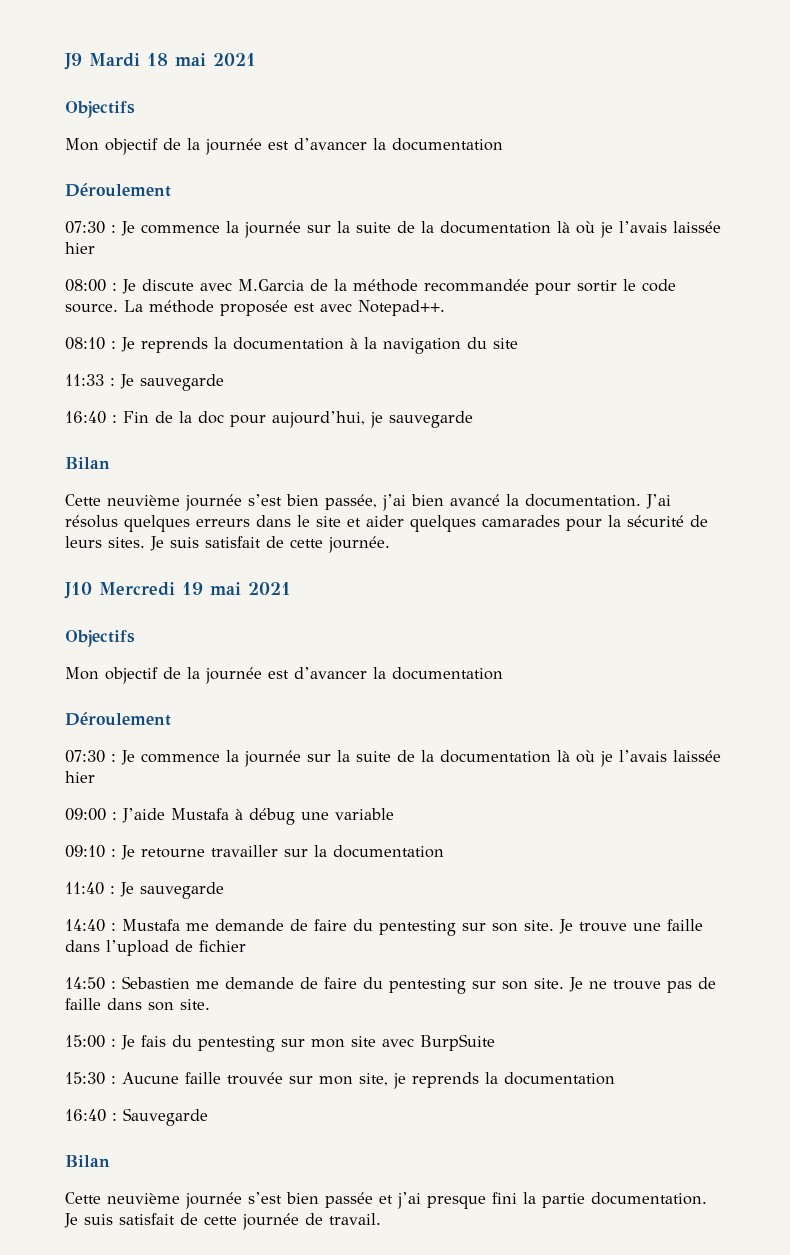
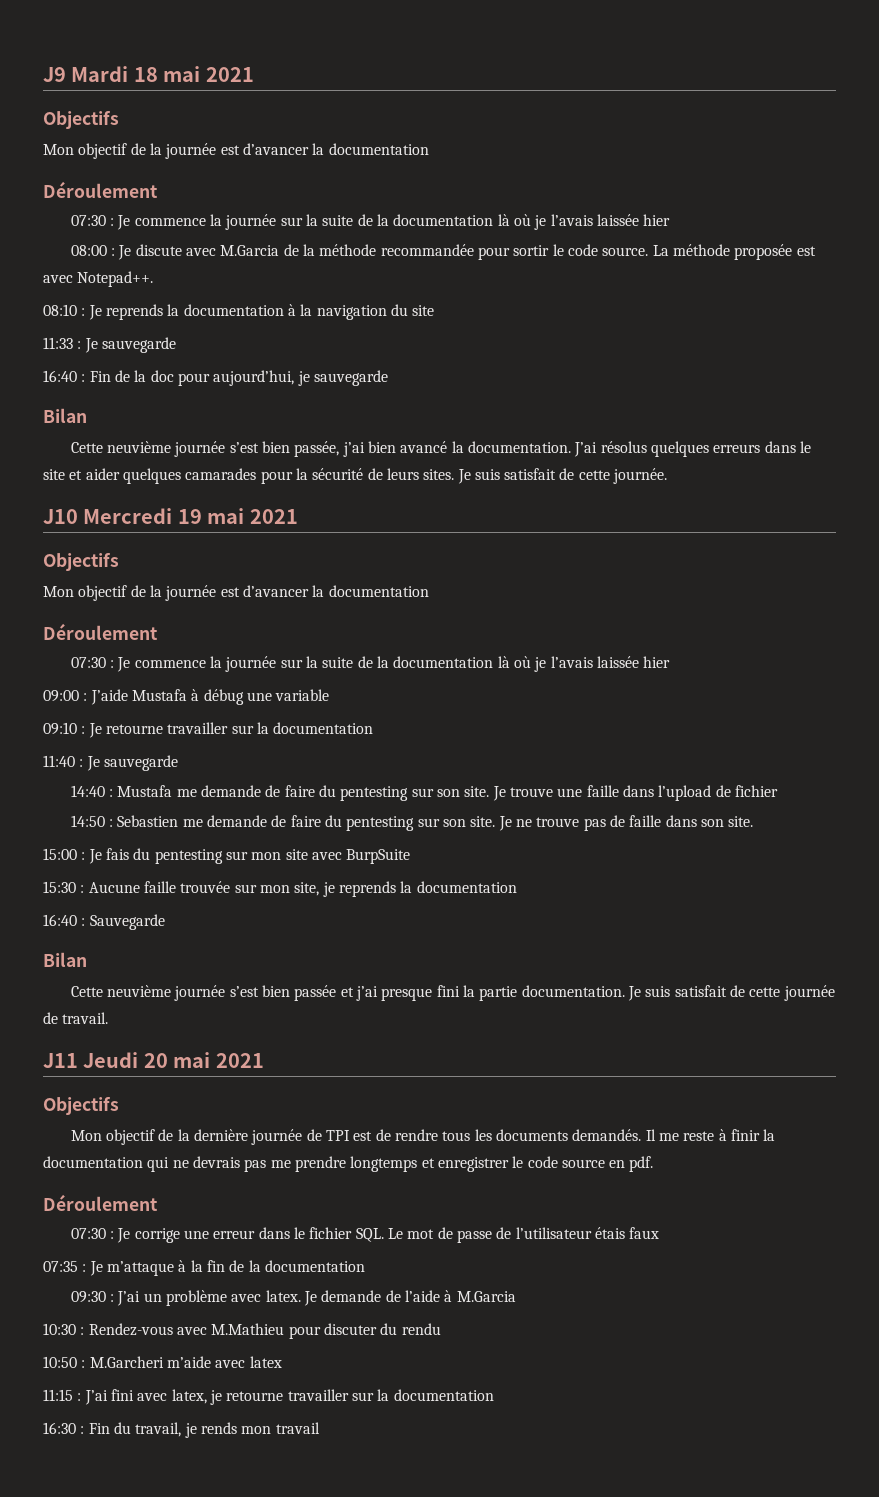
+ J11 Jeudi 20 mai 2021
+ Objectifs
+ Mon objectif de la dernière journée de TPI est de rendre tous les documents demandés. Il me reste à finir la documentation qui ne devrais pas me prendre longtemps et enregistrer le code source en pdf.
+ Déroulement
+ 07:30 : Je corrige une erreur dans le fichier SQL. Le mot de passe de l’utilisateur étais faux
+ 07:35 : Je m’attaque à la fin de la documentation
+ 09:30 : J’ai un problème avec latex. Je demande de l’aide à M.Garcia
+ 10:30 : Rendez-vous avec M.Mathieu pour discuter du rendu
+ 10:50 : M.Garcheri m’aide avec latex
+ 11:15 : J’ai fini avec latex, je retourne travailler sur la documentation
+ 16:30 : Fin du travail, je rends mon travail

